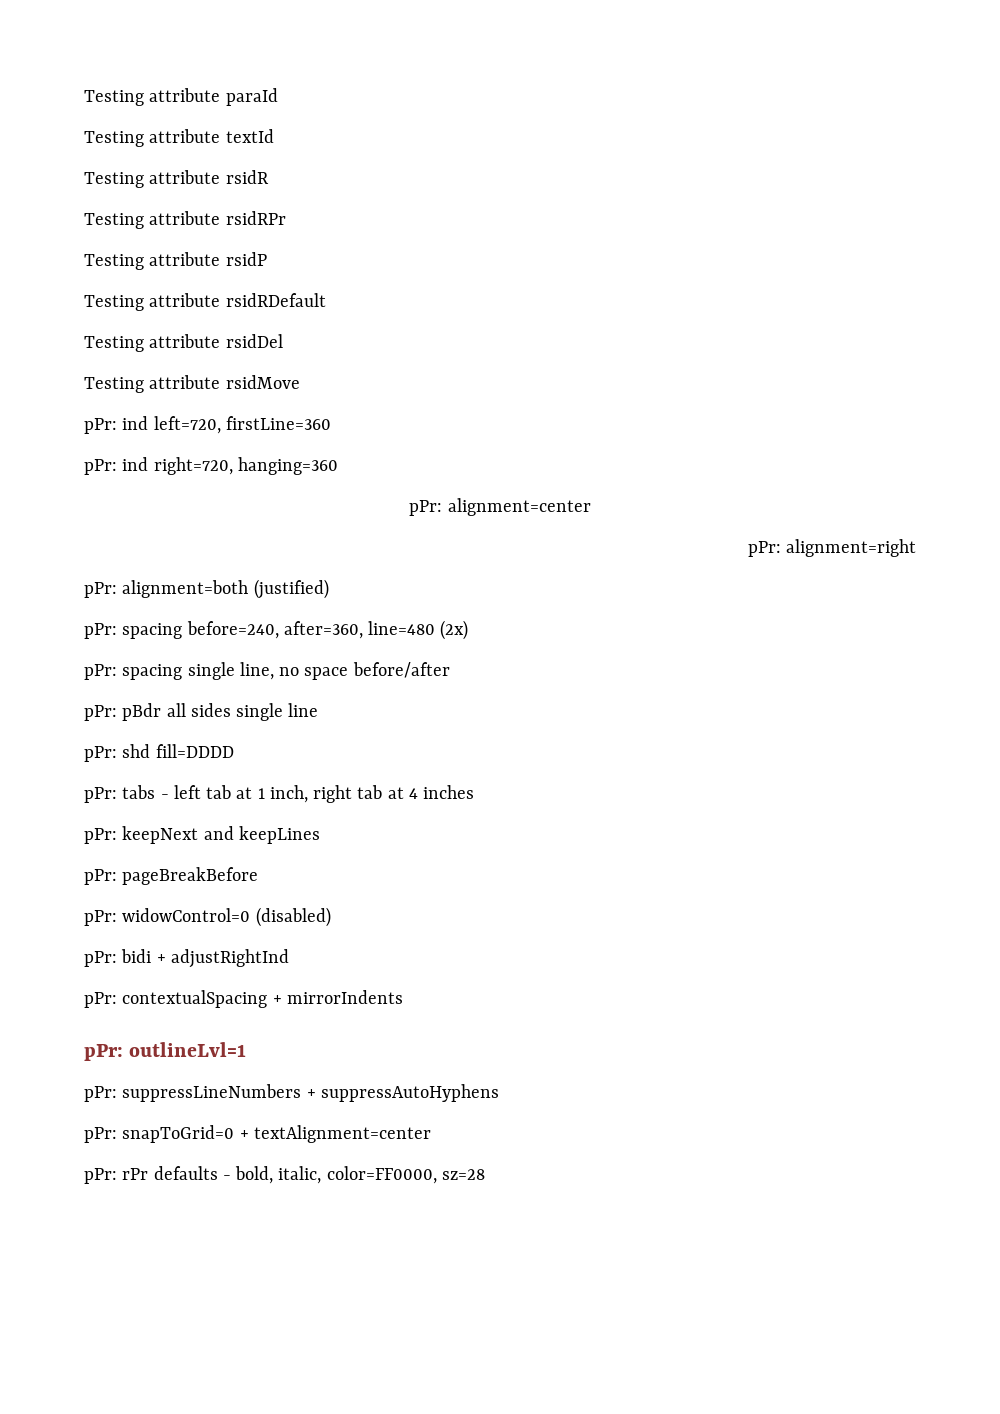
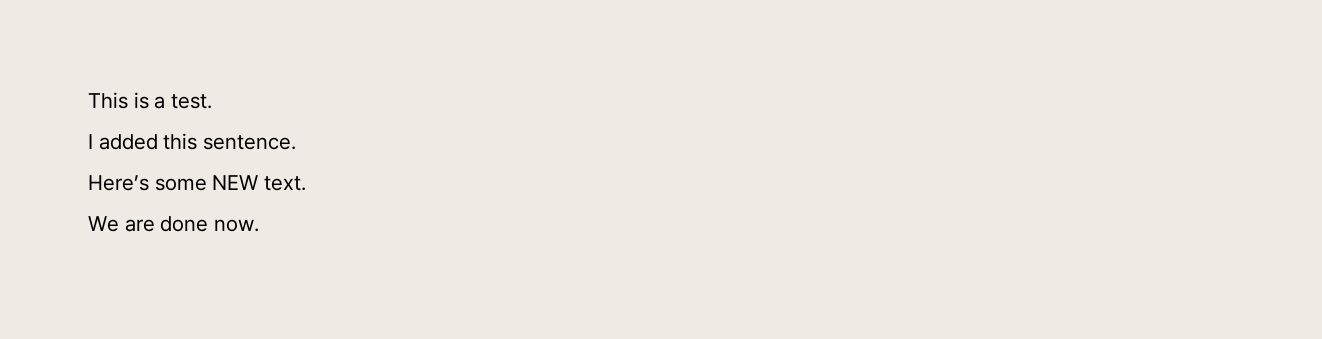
- Testing attribute paraId
- Testing attribute textId
- Testing attribute rsidR
- Testing attribute rsidRPr
- Testing attribute rsidP
- Testing attribute rsidRDefault
- Testing attribute rsidDel
- Testing attribute rsidMove
- pPr: ind left=720, firstLine=360
- pPr: ind right=720, hanging=360
- pPr: alignment=center
- pPr: alignment=right
- pPr: alignment=both (justified)
- pPr: spacing before=240, after=360, line=480 (2x)
- pPr: spacing single line, no space before/after
- pPr: pBdr all sides single line
- pPr: shd fill=DDDD
- pPr: tabs - left tab at 1 inch, right tab at 4 inches
- pPr: keepNext and keepLines
- pPr: pageBreakBefore
- pPr: widowControl=0 (disabled)
- pPr: bidi + adjustRightInd
- pPr: contextualSpacing + mirrorIndents
- pPr: outlineLvl=1
- pPr: suppressLineNumbers + suppressAutoHyphens
- pPr: snapToGrid=0 + textAlignment=center
- pPr: rPr defaults - bold, italic, color=FF0000, sz=28
+ This is a test.
+ I added this sentence.
+ Here’s some NEW text.
+ We are done now.

